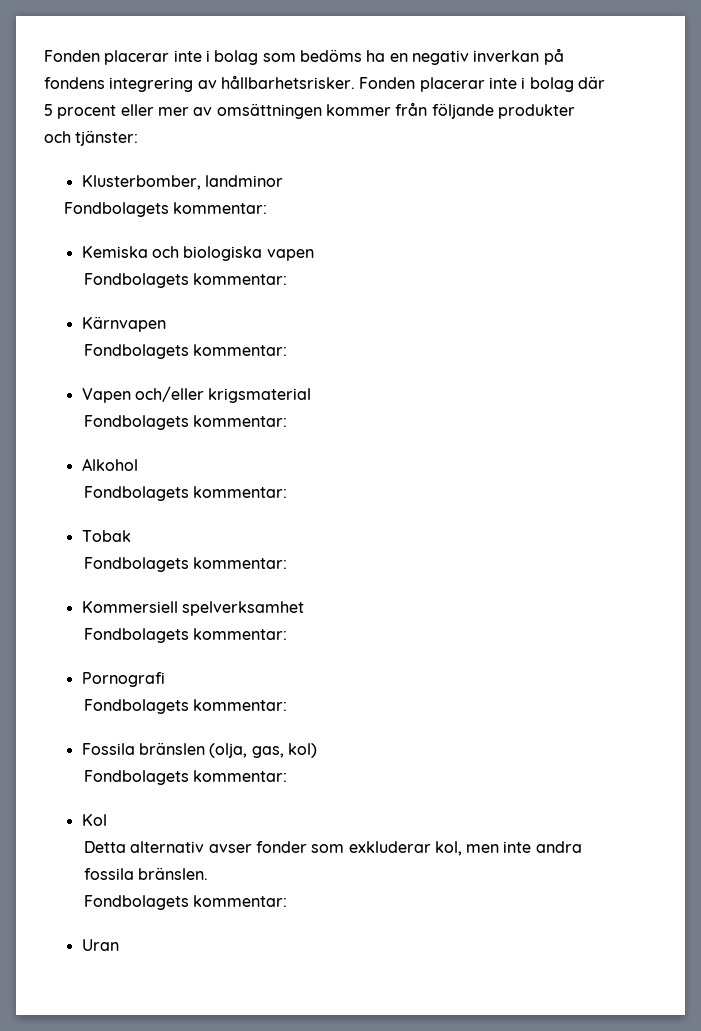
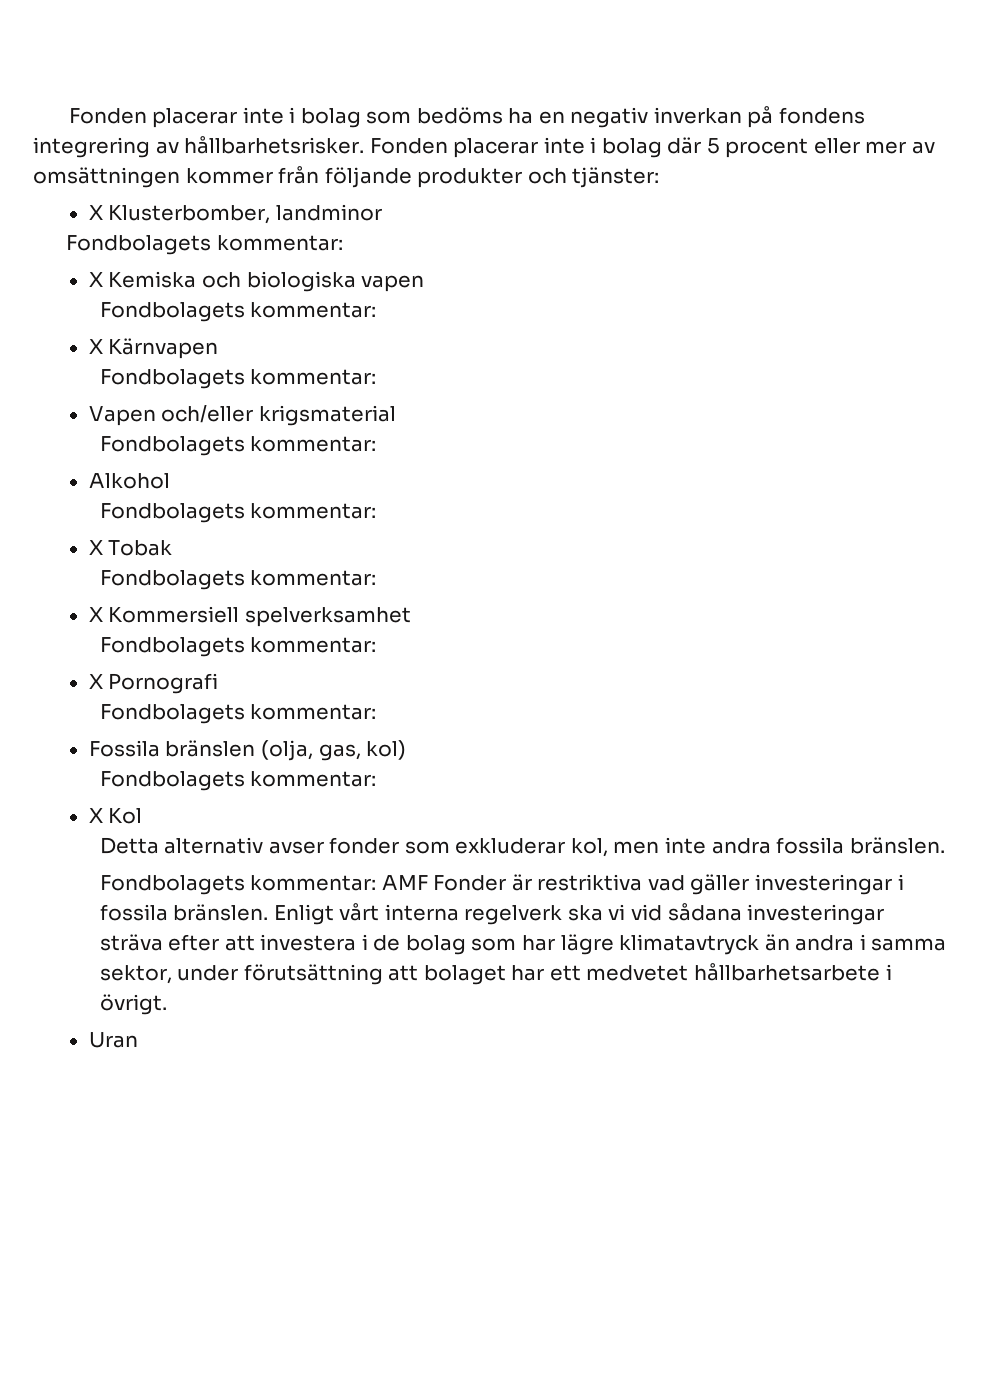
- Klusterbomber, landminor
+ X Klusterbomber, landminor
- Kemiska och biologiska vapen
+ X Kemiska och biologiska vapen
- Kärnvapen
+ X Kärnvapen
- Tobak
+ X Tobak
- Kommersiell spelverksamhet
+ X Kommersiell spelverksamhet
- Pornografi
+ X Pornografi
- Kol
+ X Kol
  Detta alternativ avser fonder som exkluderar kol, men inte andra fossila bränslen.
- Fondbolagets kommentar:
+ Fondbolagets kommentar: AMF Fonder är restriktiva vad gäller investeringar i fossila bränslen. Enligt vårt interna regelverk ska vi vid sådana investeringar sträva efter att investera i de bolag som har lägre klimatavtryck än andra i samma sektor, under förutsättning att bolaget har ett medvetet hållbarhetsarbete i övrigt.

